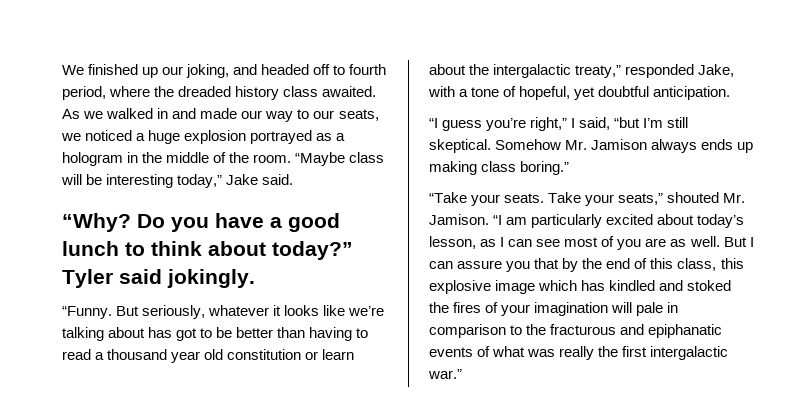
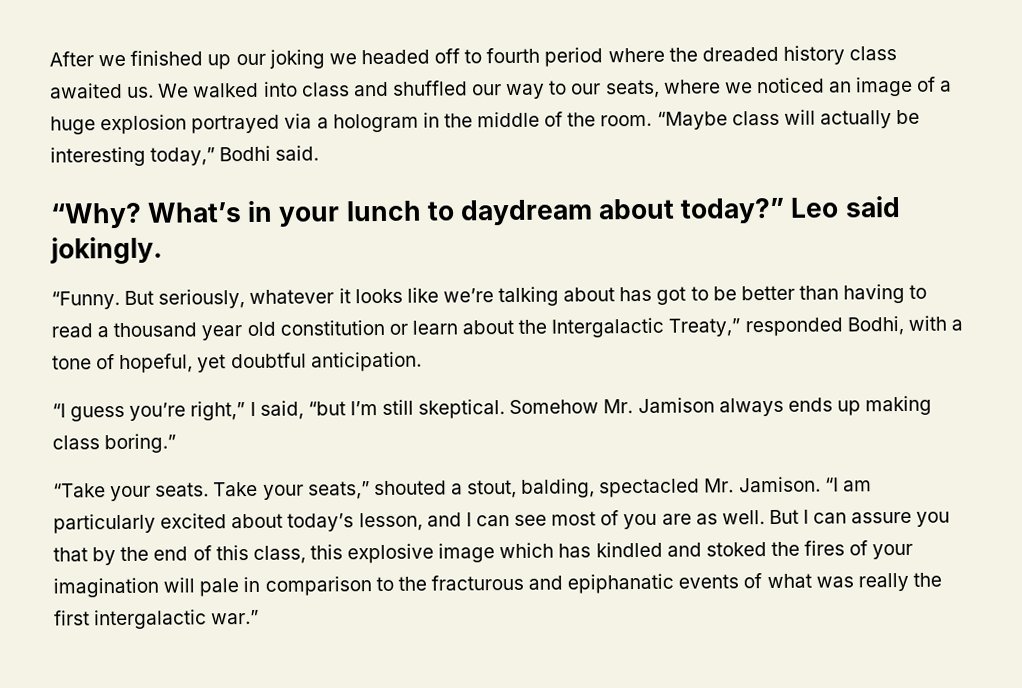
- We finished up our joking, and headed off to fourth period, where the dreaded history class awaited. As we walked in and made our way to our seats, we noticed a huge explosion portrayed as a hologram in the middle of the room.
+ After we finished up our joking we headed off to fourth period where the dreaded history class awaited us. We walked into class and shuffled our way to our seats, where we noticed an image of a huge explosion portrayed via a hologram in the middle of the room.
- “Maybe class will be interesting today,” Jake said.
+ “Maybe class will actually be interesting today,” Bodhi said.
- Do you have a good lunch to think about today?”
+ What’s in your lunch to daydream about today?”
- Tyler said jokingly.
+ Leo said jokingly.
- But seriously, whatever it looks like we’re talking about has got to be better than having to read a thousand year old constitution or learn about the intergalactic treaty,” responded Jake, with a tone of hopeful, yet doubtful anticipation.
+ But seriously, whatever it looks like we’re talking about has got to be better than having to read a thousand year old constitution or learn about the Intergalactic Treaty,” responded Bodhi, with a tone of hopeful, yet doubtful anticipation.
- Take your seats,” shouted Mr. Jamison.
+ Take your seats,” shouted a stout, balding, spectacled Mr. Jamison.
- “I am particularly excited about today’s lesson, as I can see most of you are as well.
+ “I am particularly excited about today’s lesson, and I can see most of you are as well.

